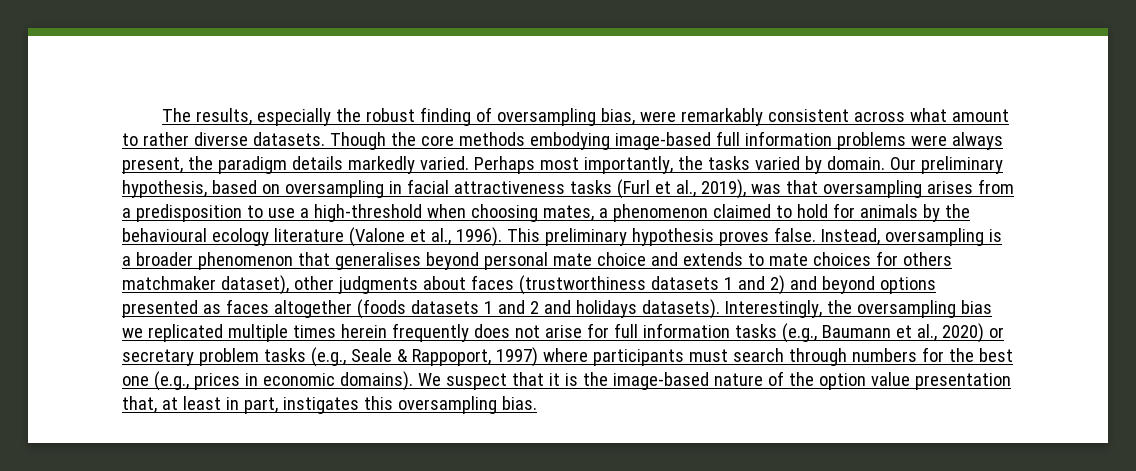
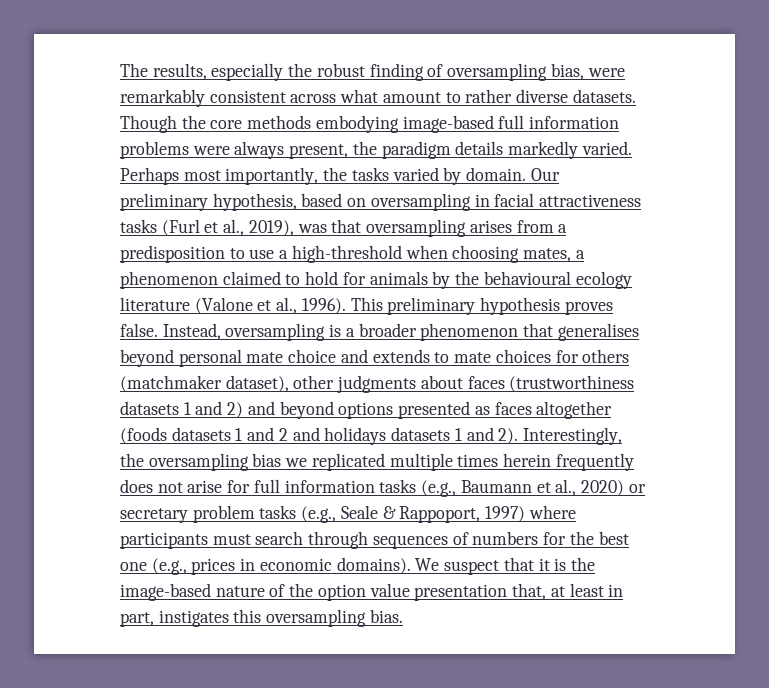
- Instead, oversampling is a broader phenomenon that generalises beyond personal mate choice and extends to mate choices for others matchmaker dataset), other judgments about faces (trustworthiness datasets 1 and 2) and beyond options presented as faces altogether (foods datasets 1 and 2 and holidays datasets).
+ Instead, oversampling is a broader phenomenon that generalises beyond personal mate choice and extends to mate choices for others (matchmaker dataset), other judgments about faces (trustworthiness datasets 1 and 2) and beyond options presented as faces altogether (foods datasets 1 and 2 and holidays datasets 1 and 2).
- Interestingly, the oversampling bias we replicated multiple times herein frequently does not arise for full information tasks (e.g., Baumann et al., 2020) or secretary problem tasks (e.g., Seale & Rappoport, 1997) where participants must search through numbers for the best one (e.g., prices in economic domains).
+ Interestingly, the oversampling bias we replicated multiple times herein frequently does not arise for full information tasks (e.g., Baumann et al., 2020) or secretary problem tasks (e.g., Seale & Rappoport, 1997) where participants must search through sequences of numbers for the best one (e.g., prices in economic domains).

